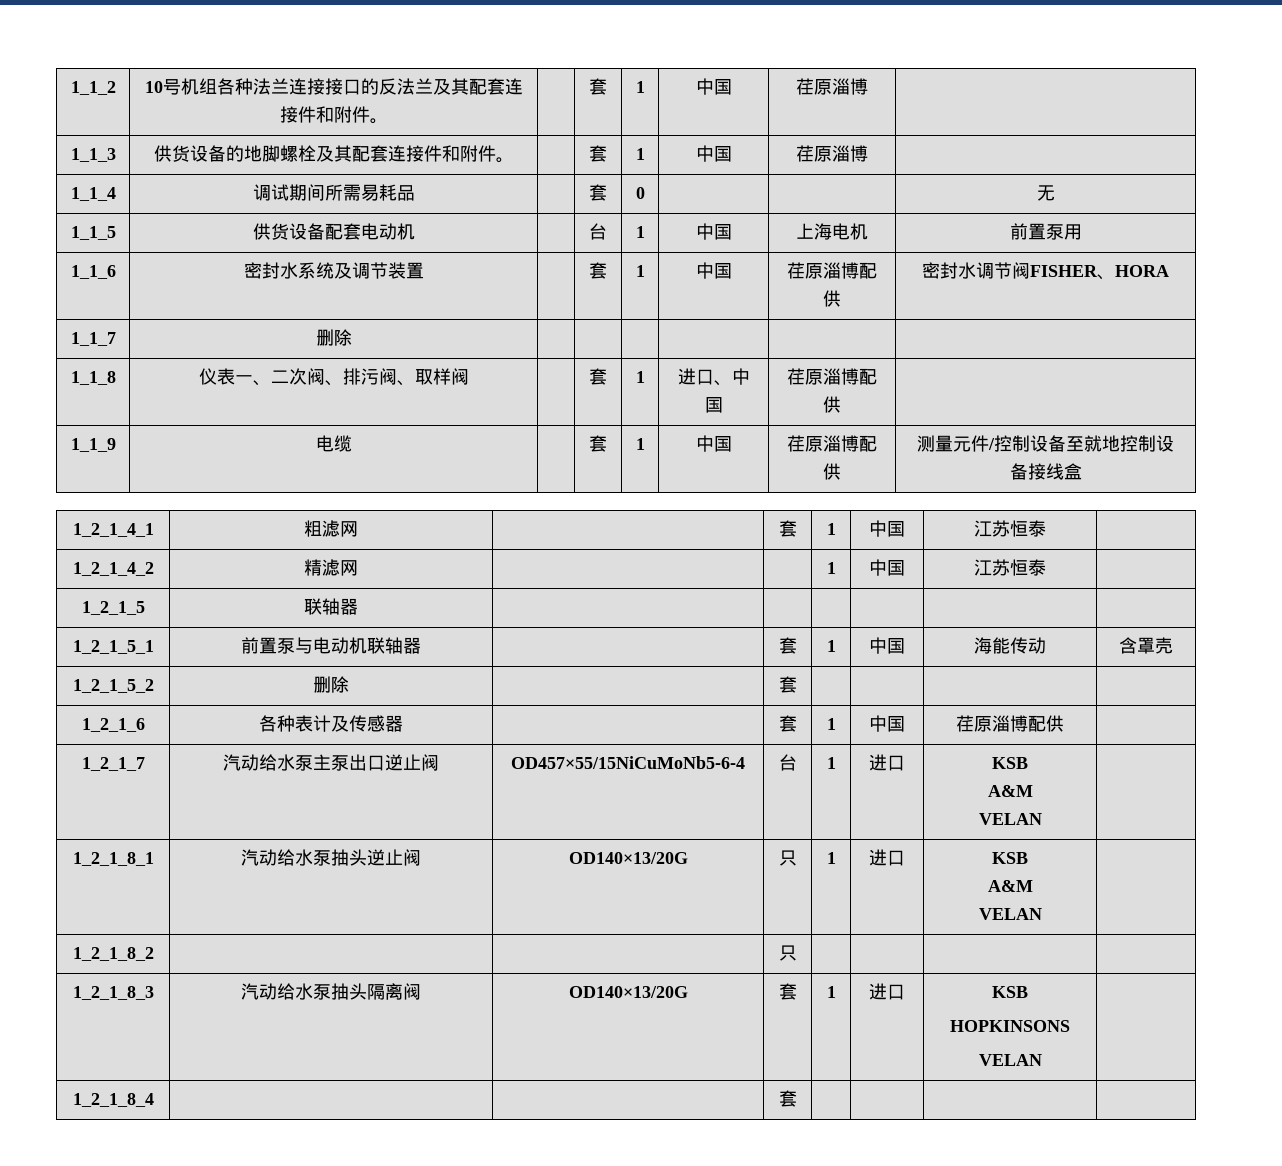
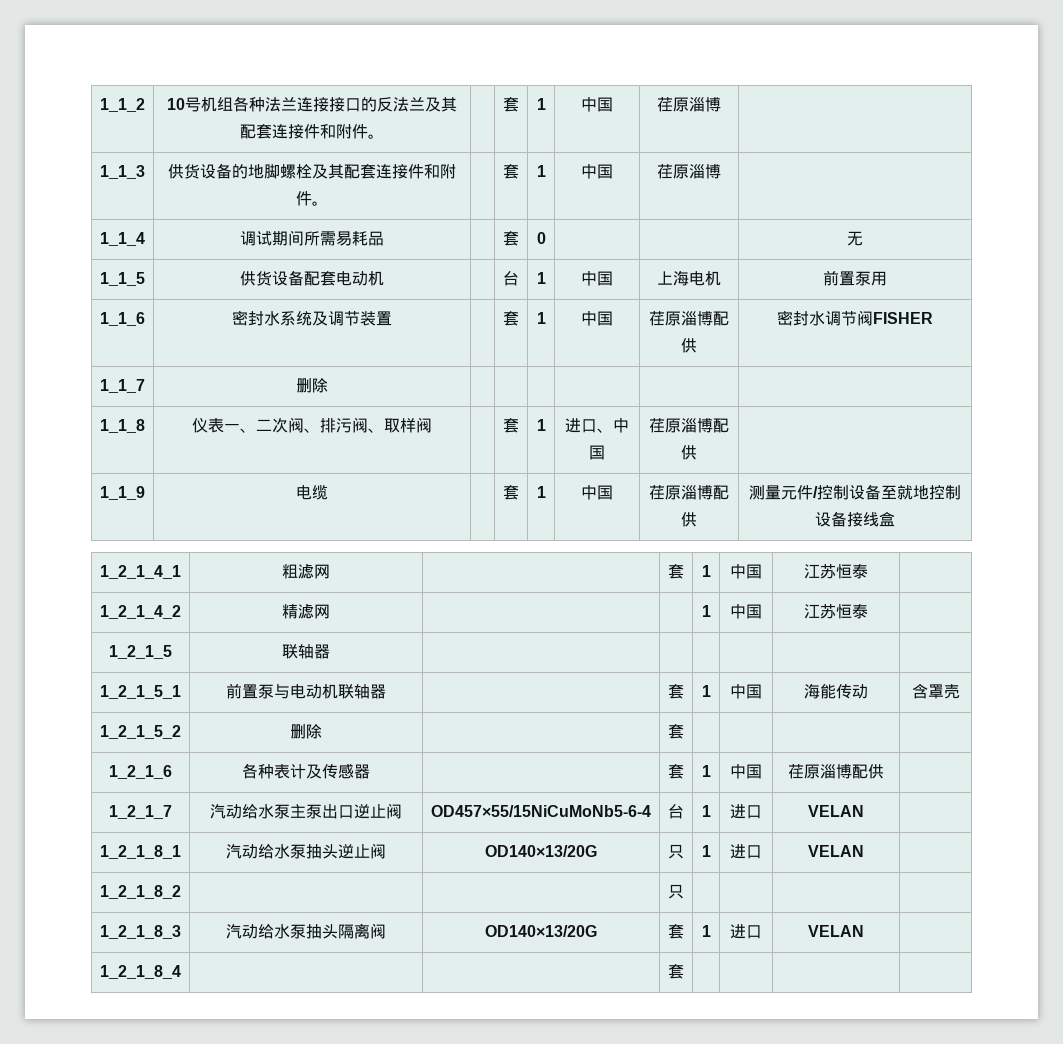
- 1_1_6 | 密封水系统及调节装置 | | 套 | 1 | 中国 | 荏原淄博配供 | 密封水调节阀FISHER、HORA
+ 1_1_6 | 密封水系统及调节装置 | | 套 | 1 | 中国 | 荏原淄博配供 | 密封水调节阀FISHER
- 1_2_1_7 | 汽动给水泵主泵出口逆止阀 | OD457×55/15NiCuMoNb5-6-4 | 台 | 1 | 进口 | KSB
- A&M
- VELAN |
+ 1_2_1_7 | 汽动给水泵主泵出口逆止阀 | OD457×55/15NiCuMoNb5-6-4 | 台 | 1 | 进口 | VELAN |
- 1_2_1_8_1 | 汽动给水泵抽头逆止阀 | OD140×13/20G | 只 | 1 | 进口 | KSB
- A&M
- VELAN |
+ 1_2_1_8_1 | 汽动给水泵抽头逆止阀 | OD140×13/20G | 只 | 1 | 进口 | VELAN |
- 1_2_1_8_3 | 汽动给水泵抽头隔离阀 | OD140×13/20G | 套 | 1 | 进口 | KSB
- HOPKINSONS
- VELAN |
+ 1_2_1_8_3 | 汽动给水泵抽头隔离阀 | OD140×13/20G | 套 | 1 | 进口 | VELAN |

